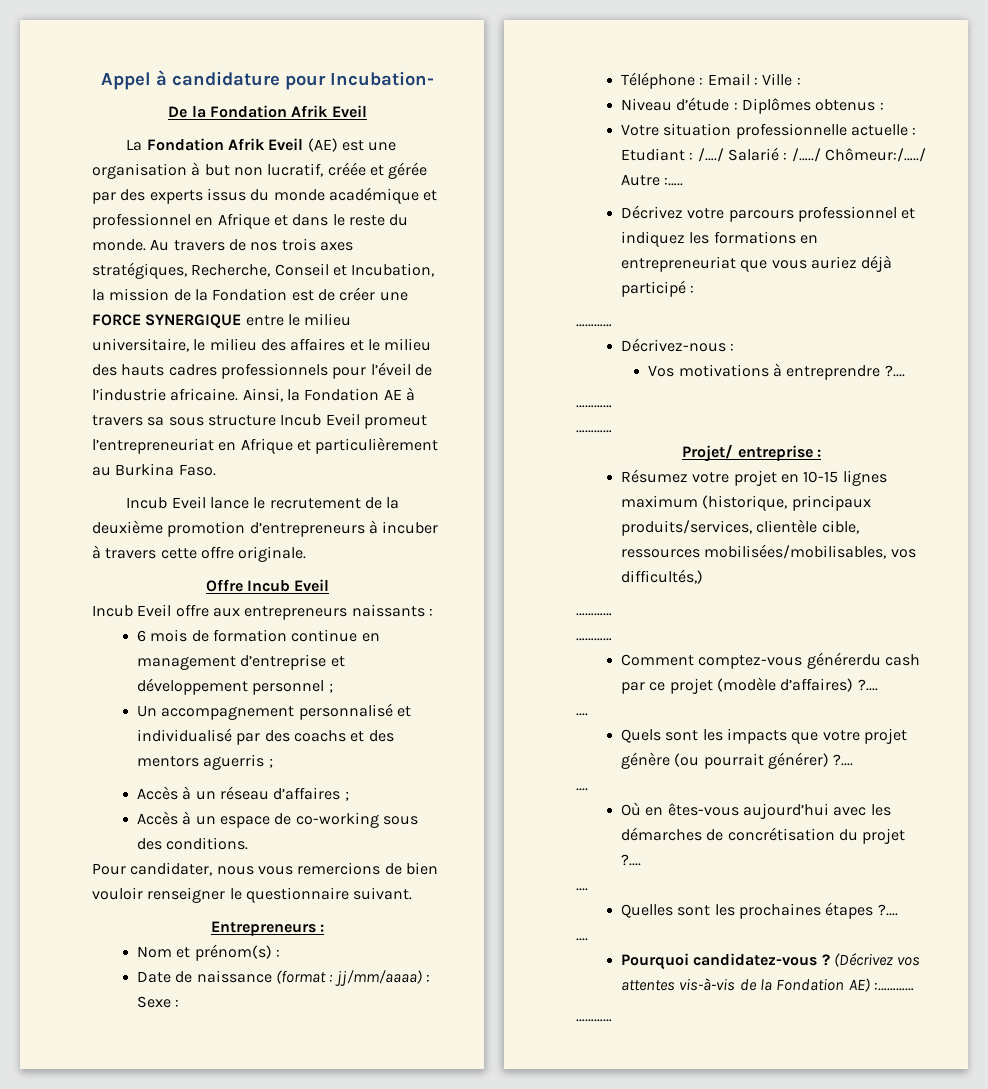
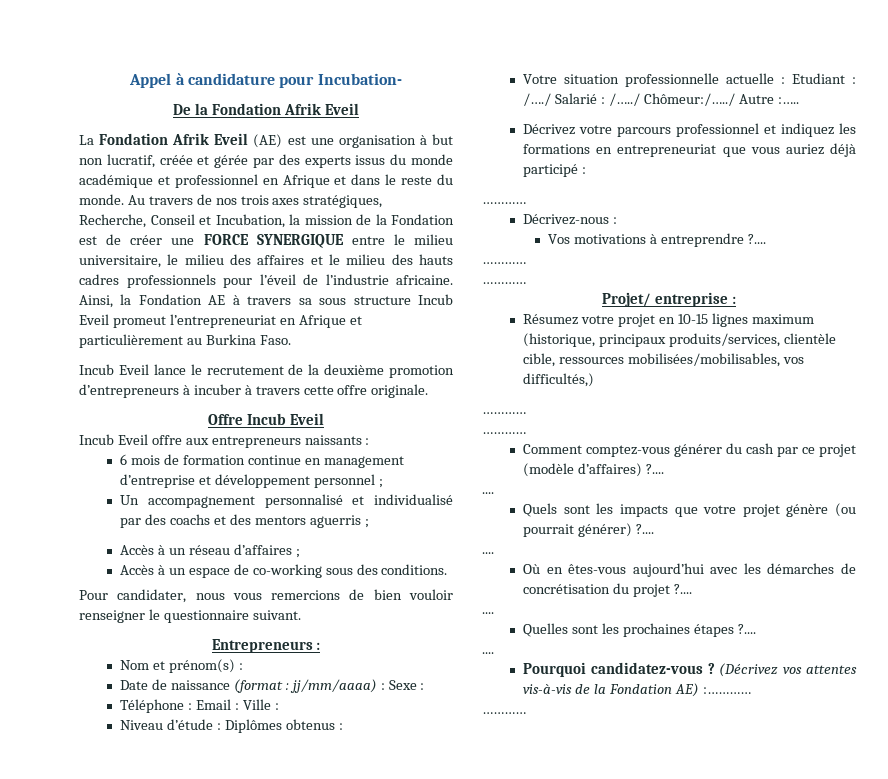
- Comment comptez-vous générerdu cash par ce projet (modèle d’affaires) ?....
+ Comment comptez-vous générer du cash par ce projet (modèle d’affaires) ?....

